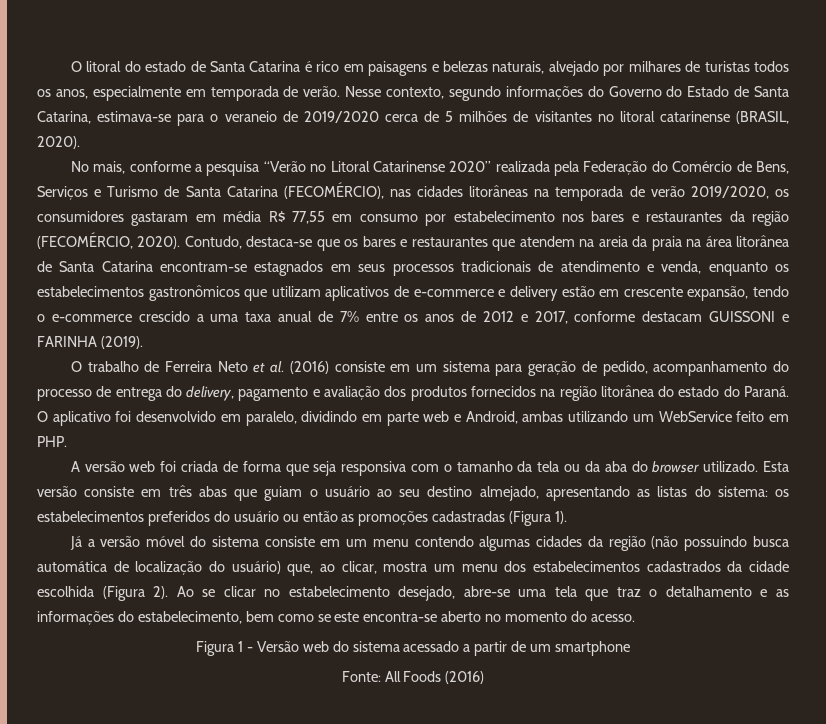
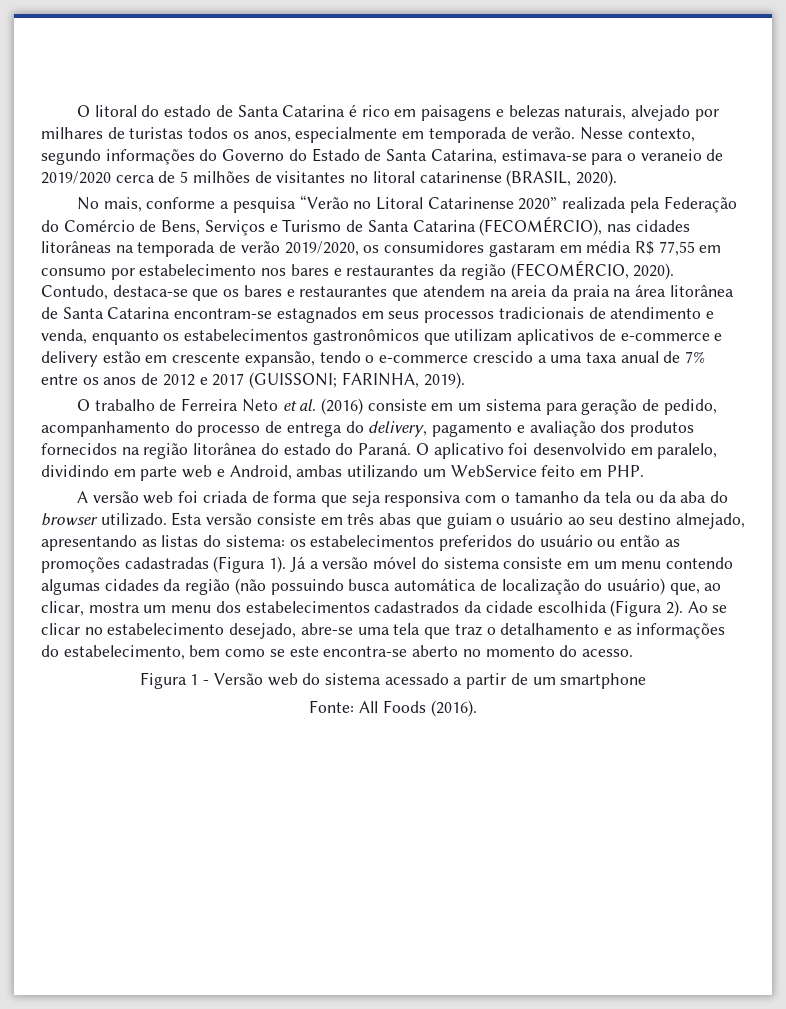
- Contudo, destaca-se que os bares e restaurantes que atendem na areia da praia na área litorânea de Santa Catarina encontram-se estagnados em seus processos tradicionais de atendimento e venda, enquanto os estabelecimentos gastronômicos que utilizam aplicativos de e-commerce e delivery estão em crescente expansão, tendo o e-commerce crescido a uma taxa anual de 7% entre os anos de 2012 e 2017, conforme destacam GUISSONI e FARINHA (2019).
+ Contudo, destaca-se que os bares e restaurantes que atendem na areia da praia na área litorânea de Santa Catarina encontram-se estagnados em seus processos tradicionais de atendimento e venda, enquanto os estabelecimentos gastronômicos que utilizam aplicativos de e-commerce e delivery estão em crescente expansão, tendo o e-commerce crescido a uma taxa anual de 7% entre os anos de 2012 e 2017 (GUISSONI; FARINHA, 2019).
- os estabelecimentos preferidos do usuário ou então as promoções cadastradas (Figura 1).
- Já a versão móvel do sistema consiste em um menu contendo algumas cidades da região (não possuindo busca automática de localização do usuário) que, ao clicar, mostra um menu dos estabelecimentos cadastrados da cidade escolhida (Figura 2).
+ os estabelecimentos preferidos do usuário ou então as promoções cadastradas (Figura 1). Já a versão móvel do sistema consiste em um menu contendo algumas cidades da região (não possuindo busca automática de localização do usuário) que, ao clicar, mostra um menu dos estabelecimentos cadastrados da cidade escolhida (Figura 2).
- Fonte: All Foods (2016)
+ Fonte: All Foods (2016).

